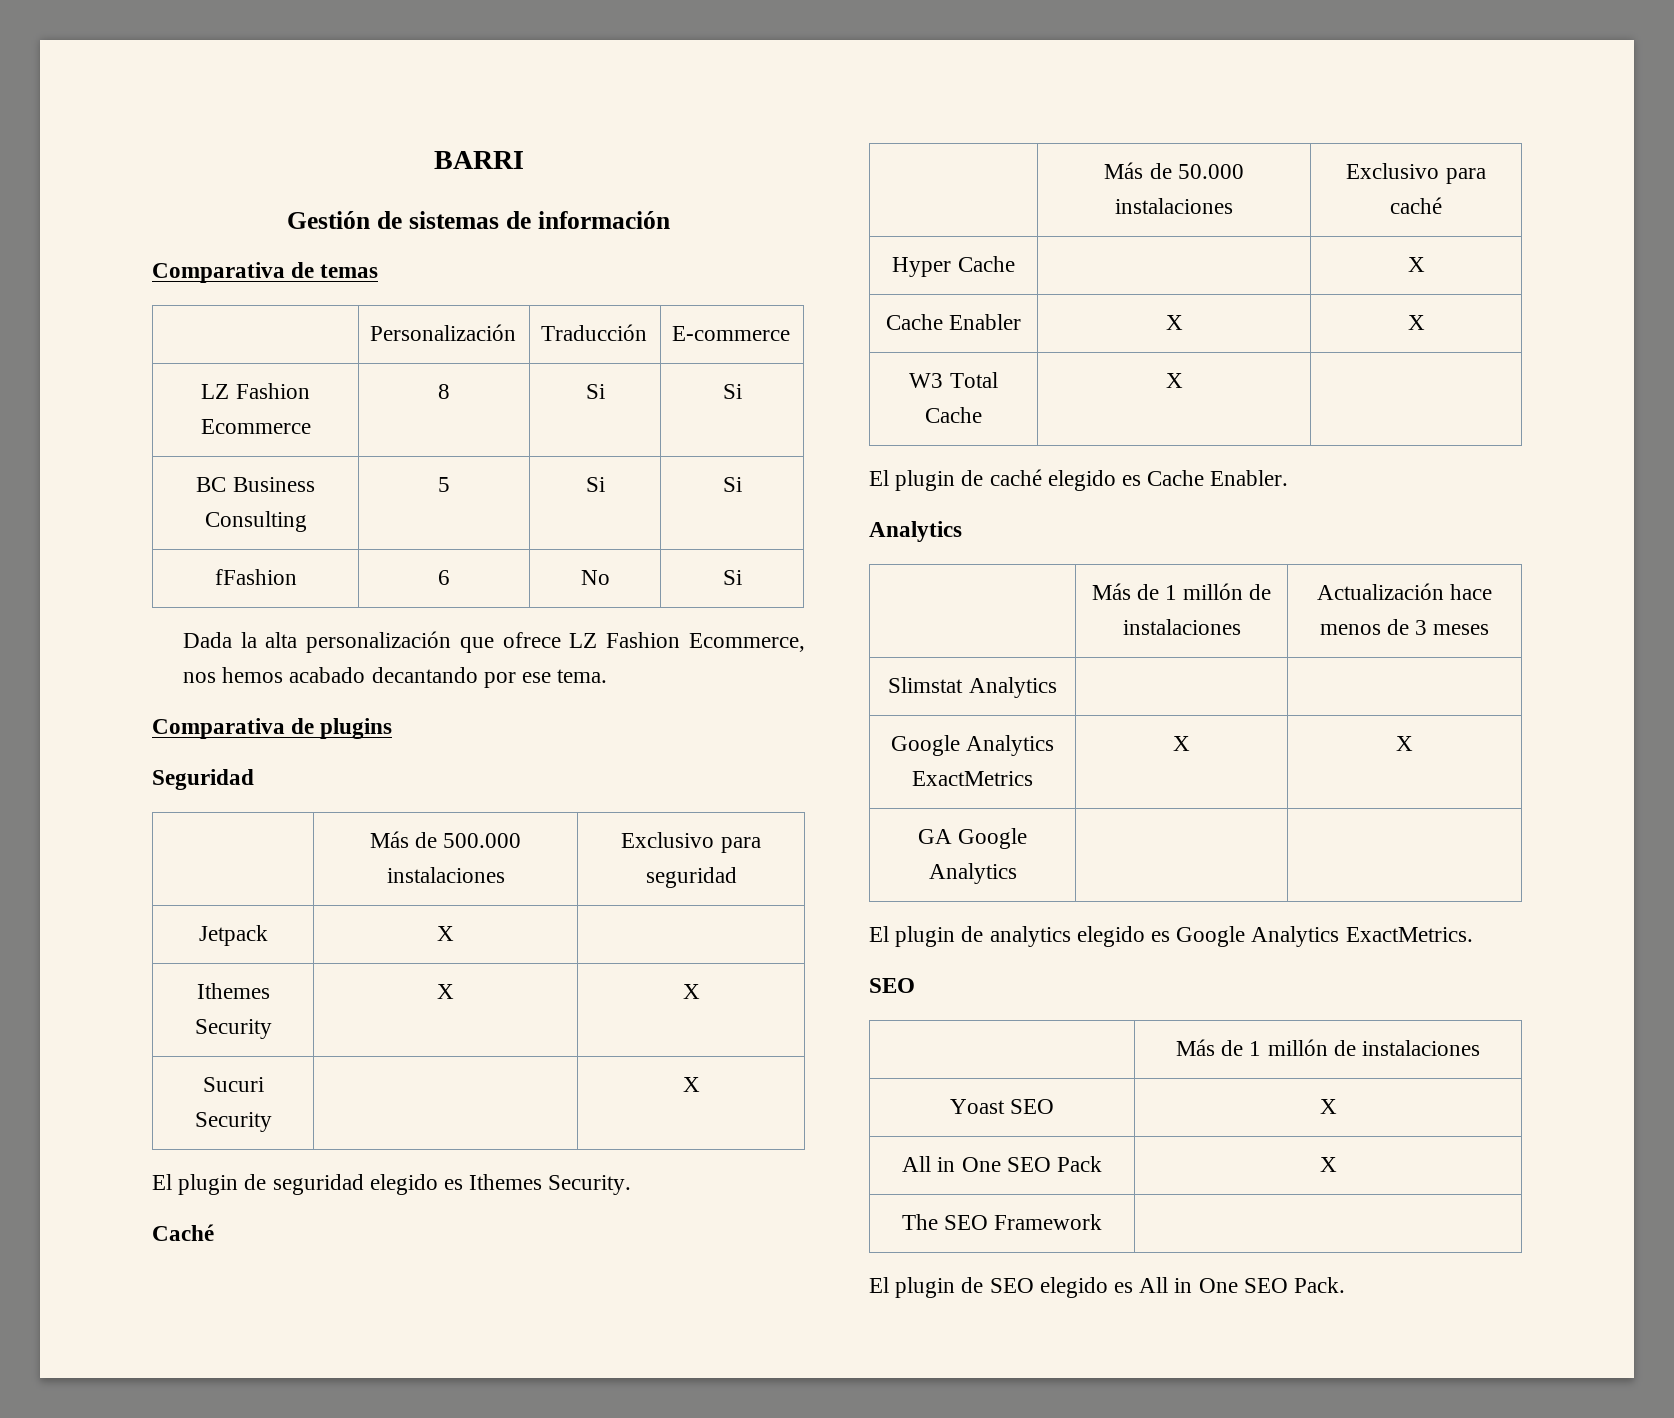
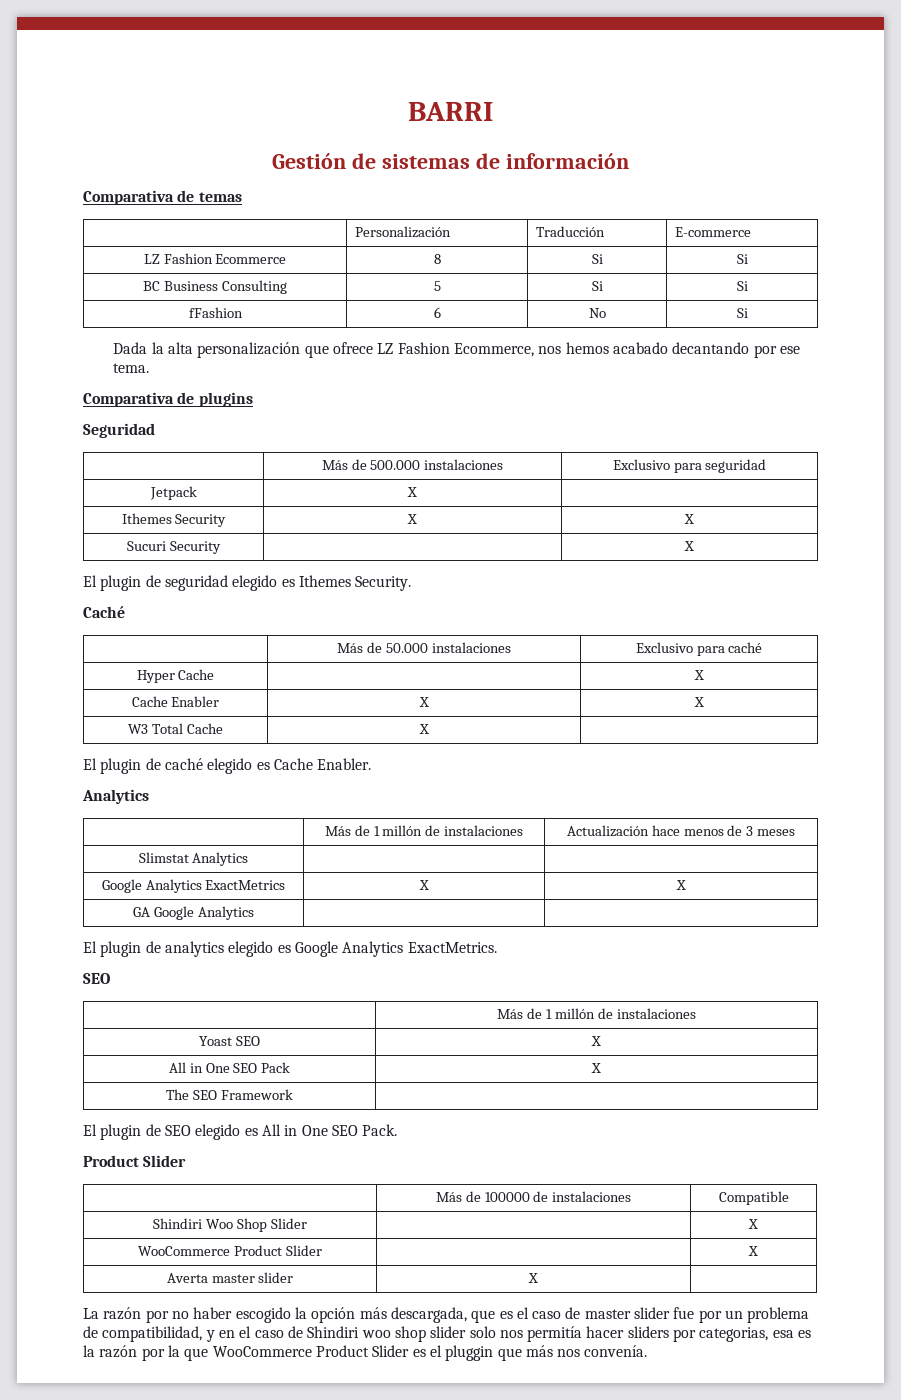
  El plugin de SEO elegido es All in One SEO Pack.
+ Product Slider
+ | Más de 100000 de instalaciones | Compatible
+ Shindiri Woo Shop Slider | | X
+ WooCommerce Product Slider | | X
+ Averta master slider | X |
+ La razón por no haber escogido la opción más descargada, que es el caso de master slider fue por un problema de compatibilidad, y en el caso de Shindiri woo shop slider solo nos permitía hacer sliders por categorias, esa es la razón por la que WooCommerce Product Slider es el pluggin que más nos convenía.

